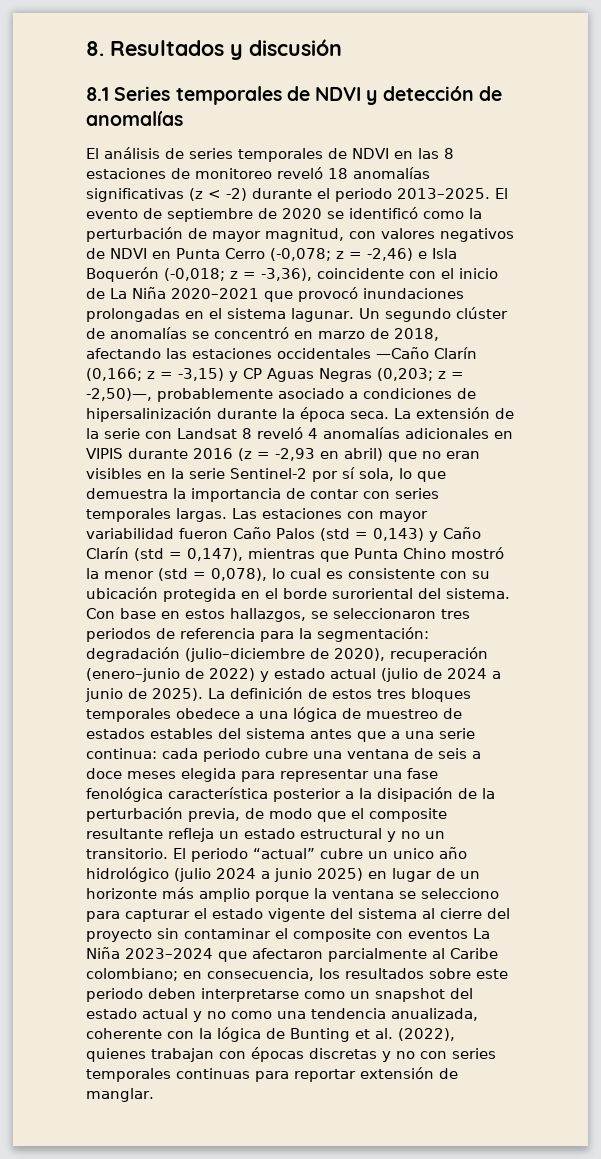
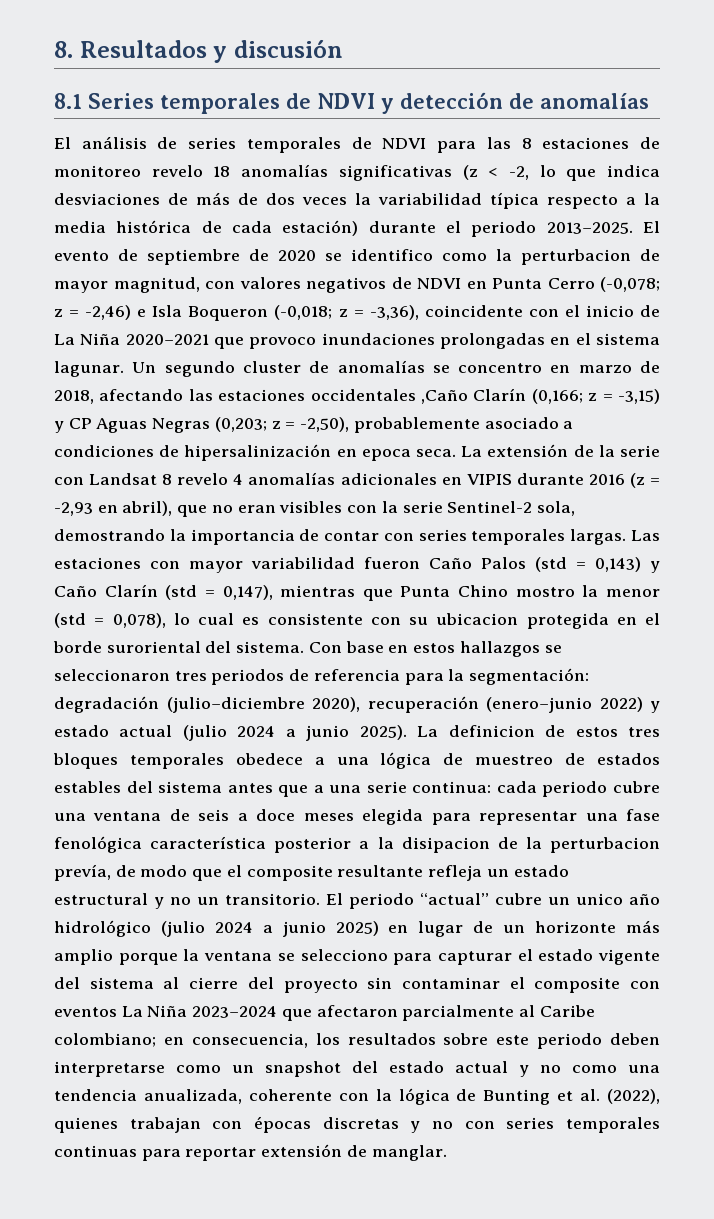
- El análisis de series temporales de NDVI en las 8 estaciones de monitoreo reveló 18 anomalías significativas (z < -2) durante el periodo 2013–2025.
+ El análisis de series temporales de NDVI para las 8 estaciones de monitoreo revelo 18 anomalías significativas (z < -2, lo que indica desviaciones de más de dos veces la variabilidad típica respecto a la media histórica de cada estación) durante el periodo 2013–2025.
- El evento de septiembre de 2020 se identificó como la perturbación de mayor magnitud, con valores negativos de NDVI en Punta Cerro (-0,078; z = -2,46) e Isla Boquerón (-0,018; z = -3,36), coincidente con el inicio de La Niña 2020–2021 que provocó inundaciones prolongadas en el sistema lagunar.
+ El evento de septiembre de 2020 se identifico como la perturbacion de mayor magnitud, con valores negativos de NDVI en Punta Cerro (-0,078; z = -2,46) e Isla Boqueron (-0,018; z = -3,36), coincidente con el inicio de La Niña 2020–2021 que provoco inundaciones prolongadas en el sistema lagunar.
- Un segundo clúster de anomalías se concentró en marzo de 2018, afectando las estaciones occidentales —Caño Clarín (0,166; z = -3,15) y CP Aguas Negras (0,203; z = -2,50)—, probablemente asociado a condiciones de hipersalinización durante la época seca.
+ Un segundo cluster de anomalías se concentro en marzo de 2018, afectando las estaciones occidentales ,Caño Clarín (0,166; z = -3,15) y CP Aguas Negras (0,203; z = -2,50), probablemente asociado a condiciones de hipersalinización en epoca seca.
- La extensión de la serie con Landsat 8 reveló 4 anomalías adicionales en VIPIS durante 2016 (z = -2,93 en abril) que no eran visibles en la serie Sentinel-2 por sí sola, lo que demuestra la importancia de contar con series temporales largas.
+ La extensión de la serie con Landsat 8 revelo 4 anomalías adicionales en VIPIS durante 2016 (z = -2,93 en abril), que no eran visibles con la serie Sentinel-2 sola, demostrando la importancia de contar con series temporales largas.
- Las estaciones con mayor variabilidad fueron Caño Palos (std = 0,143) y Caño Clarín (std = 0,147), mientras que Punta Chino mostró la menor (std = 0,078), lo cual es consistente con su ubicación protegida en el borde suroriental del sistema.
+ Las estaciones con mayor variabilidad fueron Caño Palos (std = 0,143) y Caño Clarín (std = 0,147), mientras que Punta Chino mostro la menor (std = 0,078), lo cual es consistente con su ubicacion protegida en el borde suroriental del sistema.
- Con base en estos hallazgos, se seleccionaron tres periodos de referencia para la segmentación: degradación (julio–diciembre de 2020), recuperación (enero–junio de 2022) y estado actual (julio de 2024 a junio de 2025).
+ Con base en estos hallazgos se seleccionaron tres periodos de referencia para la segmentación: degradación (julio–diciembre 2020), recuperación (enero–junio 2022) y estado actual (julio 2024 a junio 2025).
- La definición de estos tres bloques temporales obedece a una lógica de muestreo de estados estables del sistema antes que a una serie continua: cada periodo cubre una ventana de seis a doce meses elegida para representar una fase fenológica característica posterior a la disipación de la perturbación previa, de modo que el composite resultante refleja un estado estructural y no un transitorio.
+ La definicion de estos tres bloques temporales obedece a una lógica de muestreo de estados estables del sistema antes que a una serie continua: cada periodo cubre una ventana de seis a doce meses elegida para representar una fase fenológica característica posterior a la disipacion de la perturbacion prevía, de modo que el composite resultante refleja un estado estructural y no un transitorio.

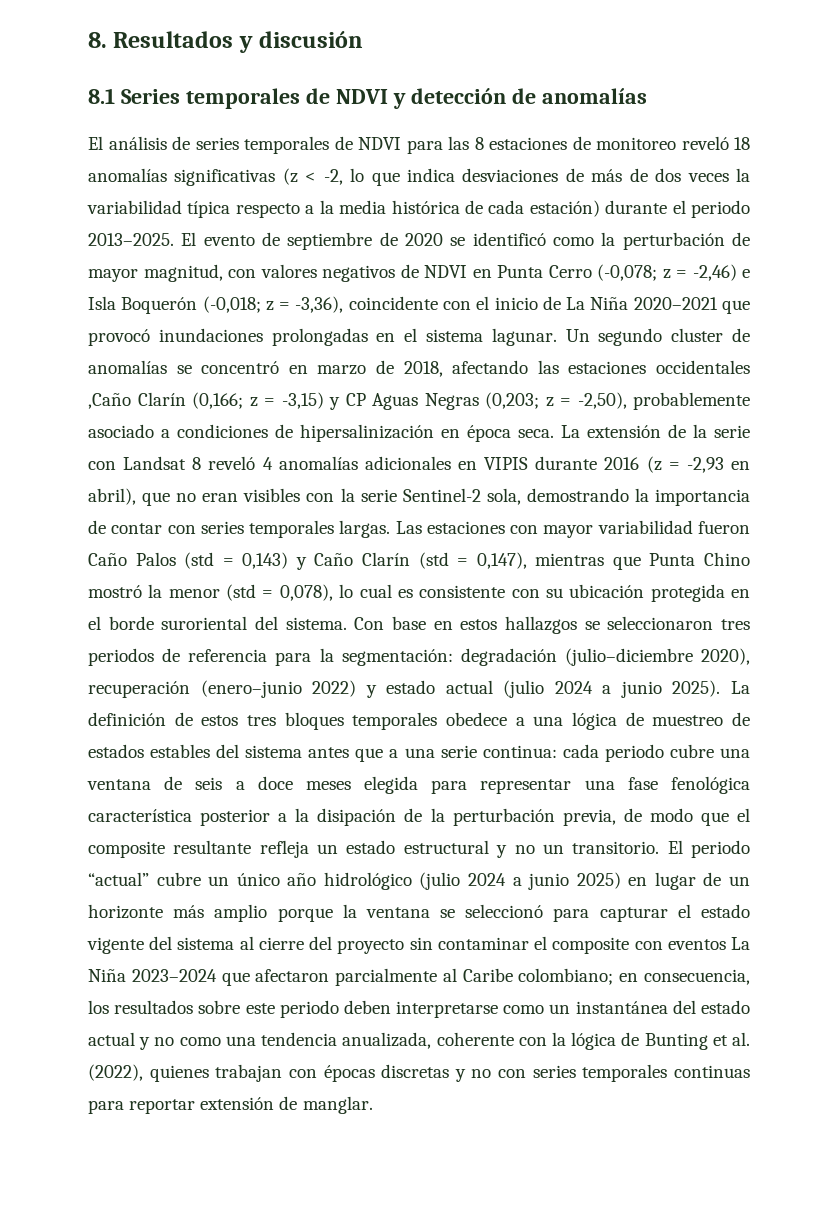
- El análisis de series temporales de NDVI para las 8 estaciones de monitoreo revelo 18 anomalías significativas (z < -2, lo que indica desviaciones de más de dos veces la variabilidad típica respecto a la media histórica de cada estación) durante el periodo 2013–2025.
+ El análisis de series temporales de NDVI para las 8 estaciones de monitoreo reveló 18 anomalías significativas (z < -2, lo que indica desviaciones de más de dos veces la variabilidad típica respecto a la media histórica de cada estación) durante el periodo 2013–2025.
- El evento de septiembre de 2020 se identifico como la perturbacion de mayor magnitud, con valores negativos de NDVI en Punta Cerro (-0,078; z = -2,46) e Isla Boqueron (-0,018; z = -3,36), coincidente con el inicio de La Niña 2020–2021 que provoco inundaciones prolongadas en el sistema lagunar.
+ El evento de septiembre de 2020 se identificó como la perturbación de mayor magnitud, con valores negativos de NDVI en Punta Cerro (-0,078; z = -2,46) e Isla Boquerón (-0,018; z = -3,36), coincidente con el inicio de La Niña 2020–2021 que provocó inundaciones prolongadas en el sistema lagunar.
- Un segundo cluster de anomalías se concentro en marzo de 2018, afectando las estaciones occidentales ,Caño Clarín (0,166; z = -3,15) y CP Aguas Negras (0,203; z = -2,50), probablemente asociado a condiciones de hipersalinización en epoca seca.
+ Un segundo cluster de anomalías se concentró en marzo de 2018, afectando las estaciones occidentales ,Caño Clarín (0,166; z = -3,15) y CP Aguas Negras (0,203; z = -2,50), probablemente asociado a condiciones de hipersalinización en época seca.
- La extensión de la serie con Landsat 8 revelo 4 anomalías adicionales en VIPIS durante 2016 (z = -2,93 en abril), que no eran visibles con la serie Sentinel-2 sola, demostrando la importancia de contar con series temporales largas.
+ La extensión de la serie con Landsat 8 reveló 4 anomalías adicionales en VIPIS durante 2016 (z = -2,93 en abril), que no eran visibles con la serie Sentinel-2 sola, demostrando la importancia de contar con series temporales largas.
- Las estaciones con mayor variabilidad fueron Caño Palos (std = 0,143) y Caño Clarín (std = 0,147), mientras que Punta Chino mostro la menor (std = 0,078), lo cual es consistente con su ubicacion protegida en el borde suroriental del sistema.
+ Las estaciones con mayor variabilidad fueron Caño Palos (std = 0,143) y Caño Clarín (std = 0,147), mientras que Punta Chino mostró la menor (std = 0,078), lo cual es consistente con su ubicación protegida en el borde suroriental del sistema.
- La definicion de estos tres bloques temporales obedece a una lógica de muestreo de estados estables del sistema antes que a una serie continua: cada periodo cubre una ventana de seis a doce meses elegida para representar una fase fenológica característica posterior a la disipacion de la perturbacion prevía, de modo que el composite resultante refleja un estado estructural y no un transitorio.
+ La definición de estos tres bloques temporales obedece a una lógica de muestreo de estados estables del sistema antes que a una serie continua: cada periodo cubre una ventana de seis a doce meses elegida para representar una fase fenológica característica posterior a la disipación de la perturbación previa, de modo que el composite resultante refleja un estado estructural y no un transitorio.
- El periodo “actual” cubre un unico año hidrológico (julio 2024 a junio 2025) en lugar de un horizonte más amplio porque la ventana se selecciono para capturar el estado vigente del sistema al cierre del proyecto sin contaminar el composite con eventos La Niña 2023–2024 que afectaron parcialmente al Caribe colombiano;
+ El periodo “actual” cubre un único año hidrológico (julio 2024 a junio 2025) en lugar de un horizonte más amplio porque la ventana se seleccionó para capturar el estado vigente del sistema al cierre del proyecto sin contaminar el composite con eventos La Niña 2023–2024 que afectaron parcialmente al Caribe colombiano;
- en consecuencia, los resultados sobre este periodo deben interpretarse como un snapshot del estado actual y no como una tendencia anualizada, coherente con la lógica de Bunting et al. (2022), quienes trabajan con épocas discretas y no con series temporales continuas para reportar extensión de manglar.
+ en consecuencia, los resultados sobre este periodo deben interpretarse como un instantánea del estado actual y no como una tendencia anualizada, coherente con la lógica de Bunting et al. (2022), quienes trabajan con épocas discretas y no con series temporales continuas para reportar extensión de manglar.

